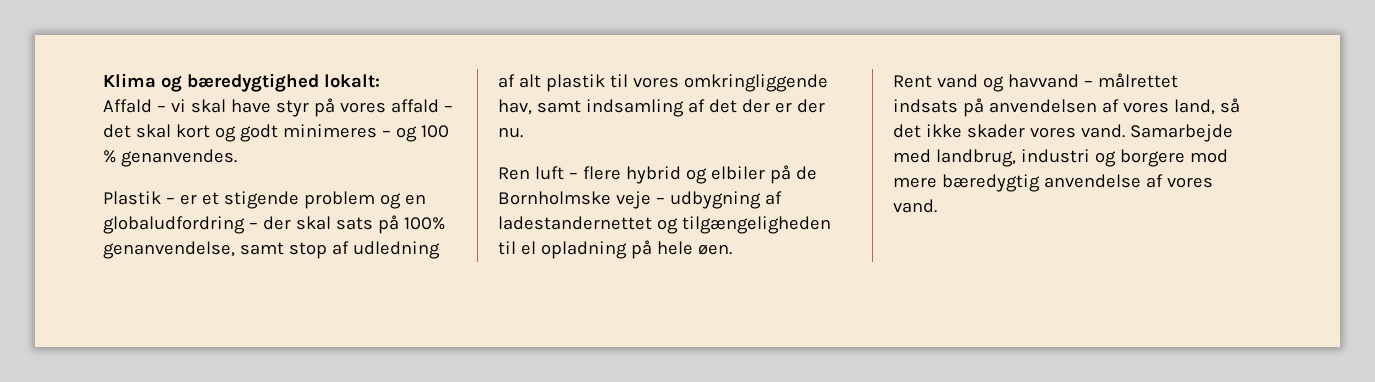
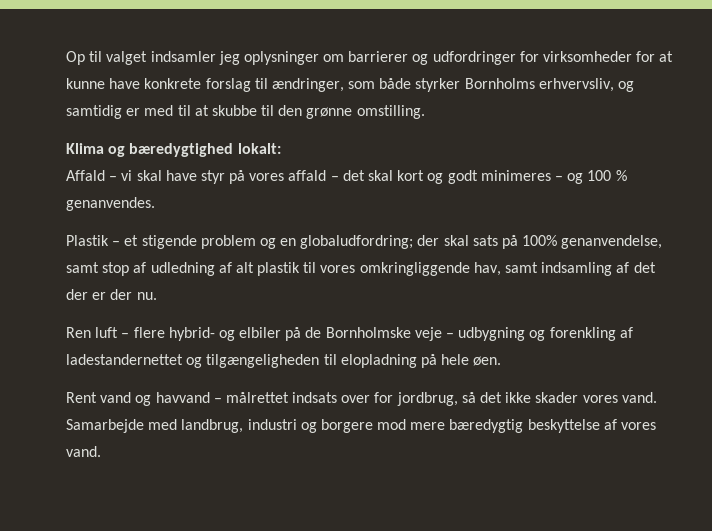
+ Op til valget indsamler jeg oplysninger om barrierer og udfordringer for virksomheder for at kunne have konkrete forslag til ændringer, som både styrker Bornholms erhvervsliv, og samtidig er med til at skubbe til den grønne omstilling.
- Plastik – er et stigende problem og en globaludfordring – der skal sats på 100% genanvendelse, samt stop af udledning af alt plastik til vores omkringliggende hav, samt indsamling af det der er der nu.
+ Plastik – et stigende problem og en globaludfordring; der skal sats på 100% genanvendelse, samt stop af udledning af alt plastik til vores omkringliggende hav, samt indsamling af det der er der nu.
- Ren luft – flere hybrid og elbiler på de Bornholmske veje – udbygning af ladestandernettet og tilgængeligheden til el opladning på hele øen.
+ Ren luft – flere hybrid- og elbiler på de Bornholmske veje – udbygning og forenkling af ladestandernettet og tilgængeligheden til elopladning på hele øen.
- Rent vand og havvand – målrettet indsats på anvendelsen af vores land, så det ikke skader vores vand.
+ Rent vand og havvand – målrettet indsats over for jordbrug, så det ikke skader vores vand.
- Samarbejde med landbrug, industri og borgere mod mere bæredygtig anvendelse af vores vand.
+ Samarbejde med landbrug, industri og borgere mod mere bæredygtig beskyttelse af vores vand.

